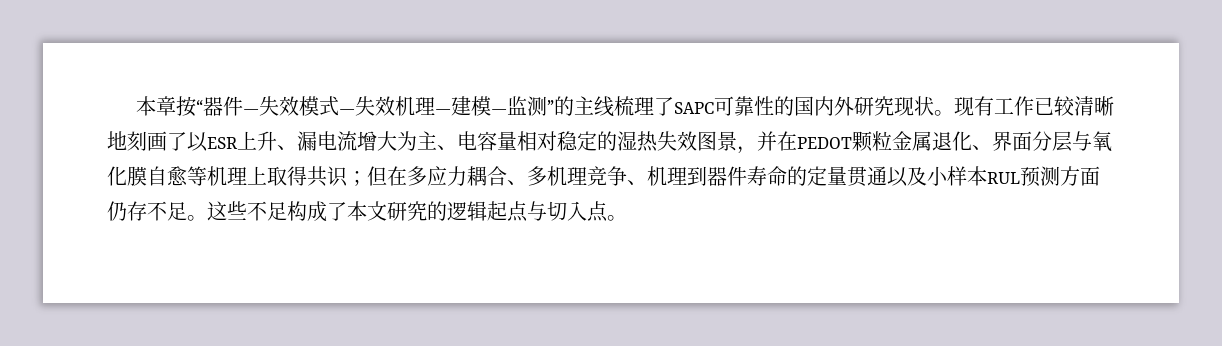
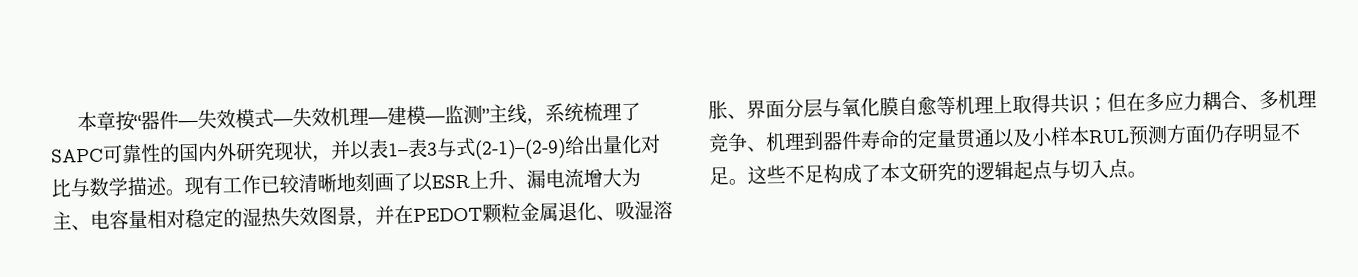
- 本章按“器件—失效模式—失效机理—建模—监测”的主线梳理了SAPC可靠性的国内外研究现状。
+ 本章按“器件—失效模式—失效机理—建模—监测”主线，系统梳理了SAPC可靠性的国内外研究现状，并以表1–表3与式(2-1)–(2-9)给出量化对比与数学描述。
- 现有工作已较清晰地刻画了以ESR上升、漏电流增大为主、电容量相对稳定的湿热失效图景，并在PEDOT颗粒金属退化、界面分层与氧化膜自愈等机理上取得共识；但在多应力耦合、多机理竞争、机理到器件寿命的定量贯通以及小样本RUL预测方面仍存不足。
+ 现有工作已较清晰地刻画了以ESR上升、漏电流增大为主、电容量相对稳定的湿热失效图景，并在PEDOT颗粒金属退化、吸湿溶胀、界面分层与氧化膜自愈等机理上取得共识；但在多应力耦合、多机理竞争、机理到器件寿命的定量贯通以及小样本RUL预测方面仍存明显不足。

